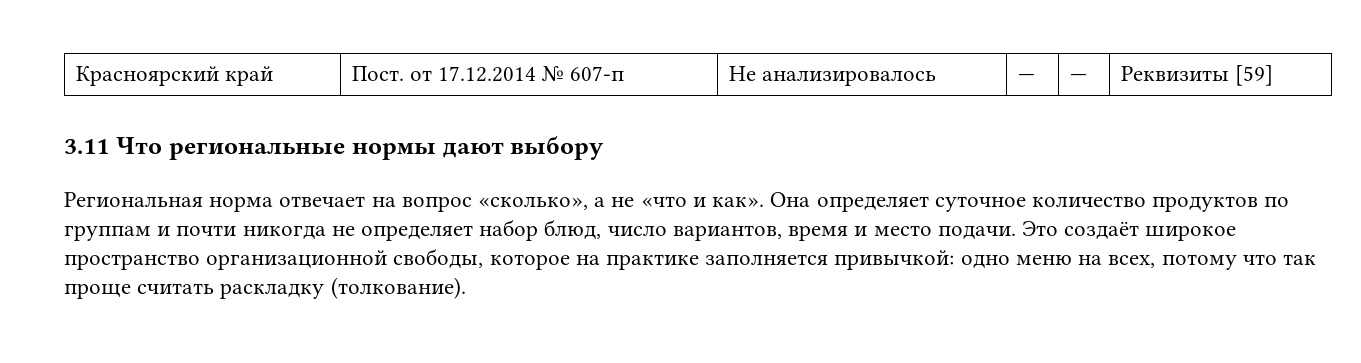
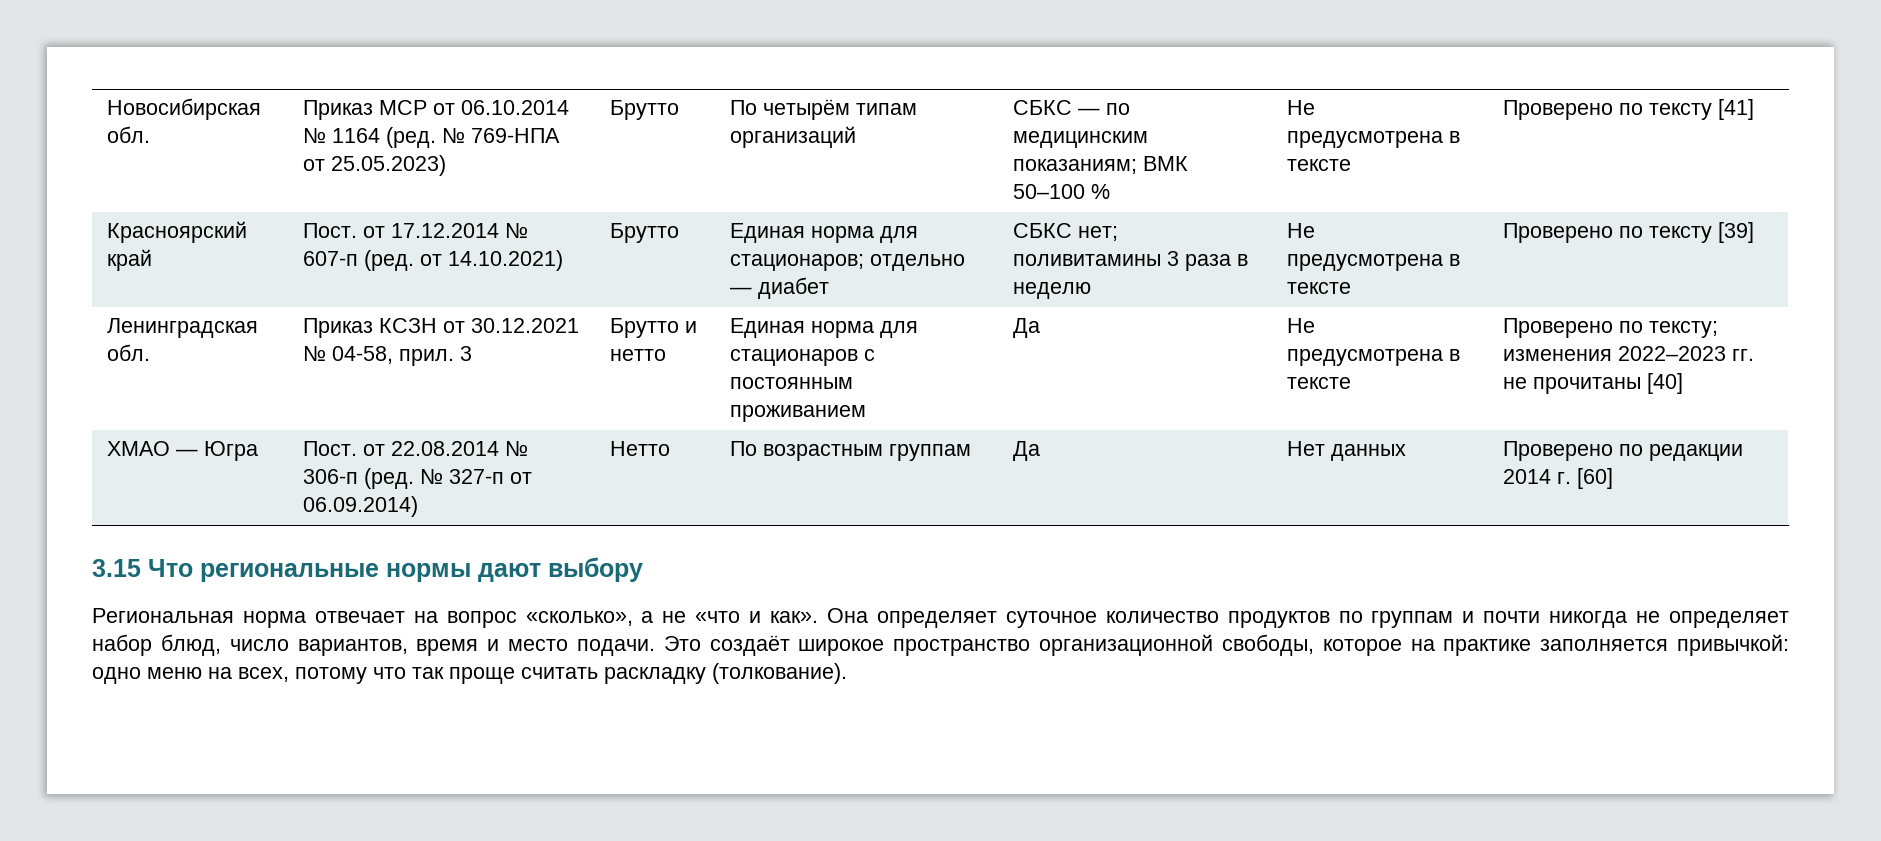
+ Новосибирская обл. | Приказ МСР от 06.10.2014 № 1164 (ред. № 769-НПА от 25.05.2023) | Брутто | По четырём типам организаций | СБКС — по медицинским показаниям; ВМК 50–100 % | Не предусмотрена в тексте | Проверено по тексту [41]
- Красноярский край | Пост. от 17.12.2014 № 607-п | Не анализировалось | — | — | Реквизиты [59]
- 3.11 Что региональные нормы дают выбору
+ Красноярский край | Пост. от 17.12.2014 № 607-п (ред. от 14.10.2021) | Брутто | Единая норма для стационаров; отдельно — диабет | СБКС нет; поливитамины 3 раза в неделю | Не предусмотрена в тексте | Проверено по тексту [39]
+ Ленинградская обл. | Приказ КСЗН от 30.12.2021 № 04-58, прил. 3 | Брутто и нетто | Единая норма для стационаров с постоянным проживанием | Да | Не предусмотрена в тексте | Проверено по тексту; изменения 2022–2023 гг. не прочитаны [40]
+ ХМАО — Югра | Пост. от 22.08.2014 № 306-п (ред. № 327-п от 06.09.2014) | Нетто | По возрастным группам | Да | Нет данных | Проверено по редакции 2014 г. [60]
+ 3.15 Что региональные нормы дают выбору

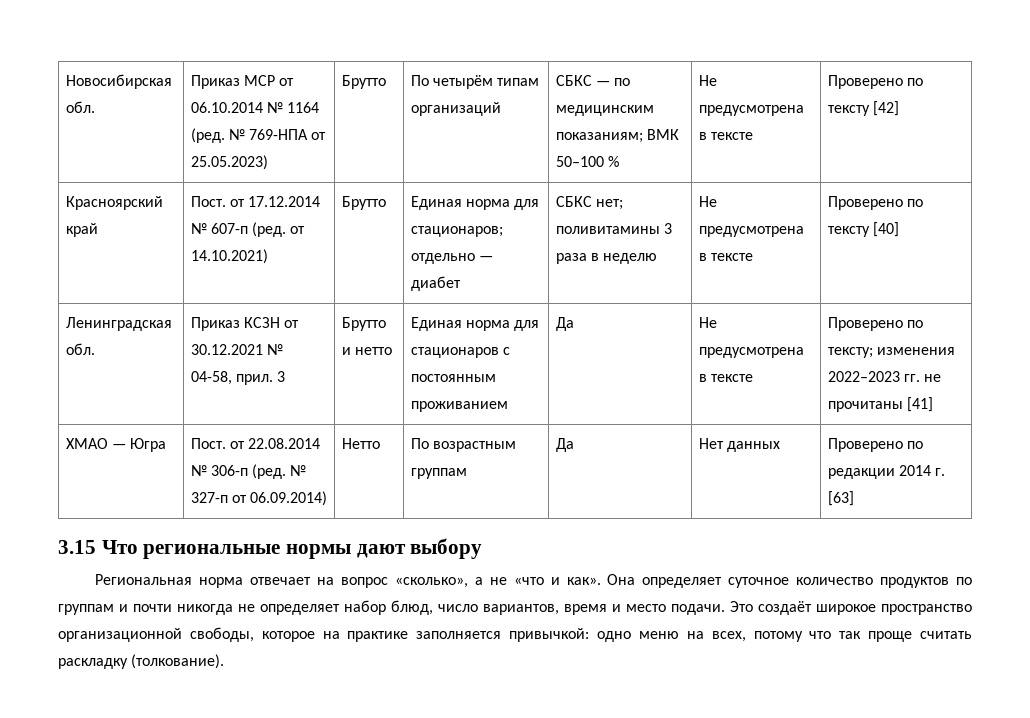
- Новосибирская обл. | Приказ МСР от 06.10.2014 № 1164 (ред. № 769-НПА от 25.05.2023) | Брутто | По четырём типам организаций | СБКС — по медицинским показаниям; ВМК 50–100 % | Не предусмотрена в тексте | Проверено по тексту [41]
+ Новосибирская обл. | Приказ МСР от 06.10.2014 № 1164 (ред. № 769-НПА от 25.05.2023) | Брутто | По четырём типам организаций | СБКС — по медицинским показаниям; ВМК 50–100 % | Не предусмотрена в тексте | Проверено по тексту [42]
- Красноярский край | Пост. от 17.12.2014 № 607-п (ред. от 14.10.2021) | Брутто | Единая норма для стационаров; отдельно — диабет | СБКС нет; поливитамины 3 раза в неделю | Не предусмотрена в тексте | Проверено по тексту [39]
+ Красноярский край | Пост. от 17.12.2014 № 607-п (ред. от 14.10.2021) | Брутто | Единая норма для стационаров; отдельно — диабет | СБКС нет; поливитамины 3 раза в неделю | Не предусмотрена в тексте | Проверено по тексту [40]
- Ленинградская обл. | Приказ КСЗН от 30.12.2021 № 04-58, прил. 3 | Брутто и нетто | Единая норма для стационаров с постоянным проживанием | Да | Не предусмотрена в тексте | Проверено по тексту; изменения 2022–2023 гг. не прочитаны [40]
+ Ленинградская обл. | Приказ КСЗН от 30.12.2021 № 04-58, прил. 3 | Брутто и нетто | Единая норма для стационаров с постоянным проживанием | Да | Не предусмотрена в тексте | Проверено по тексту; изменения 2022–2023 гг. не прочитаны [41]
- ХМАО — Югра | Пост. от 22.08.2014 № 306-п (ред. № 327-п от 06.09.2014) | Нетто | По возрастным группам | Да | Нет данных | Проверено по редакции 2014 г. [60]
+ ХМАО — Югра | Пост. от 22.08.2014 № 306-п (ред. № 327-п от 06.09.2014) | Нетто | По возрастным группам | Да | Нет данных | Проверено по редакции 2014 г. [63]

